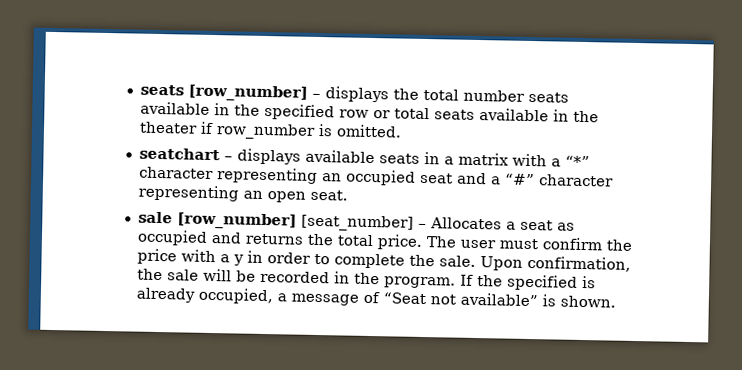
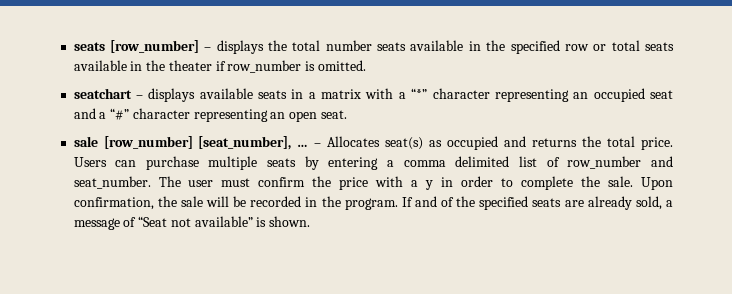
- sale [row_number] [seat_number] – Allocates a seat as occupied and returns the total price.
+ sale [row_number] [seat_number], … – Allocates seat(s) as occupied and returns the total price.
+ Users can purchase multiple seats by entering a comma delimited list of row_number and seat_number.
- If the specified is already occupied, a message of “Seat not available” is shown.
+ If and of the specified seats are already sold, a message of “Seat not available” is shown.

